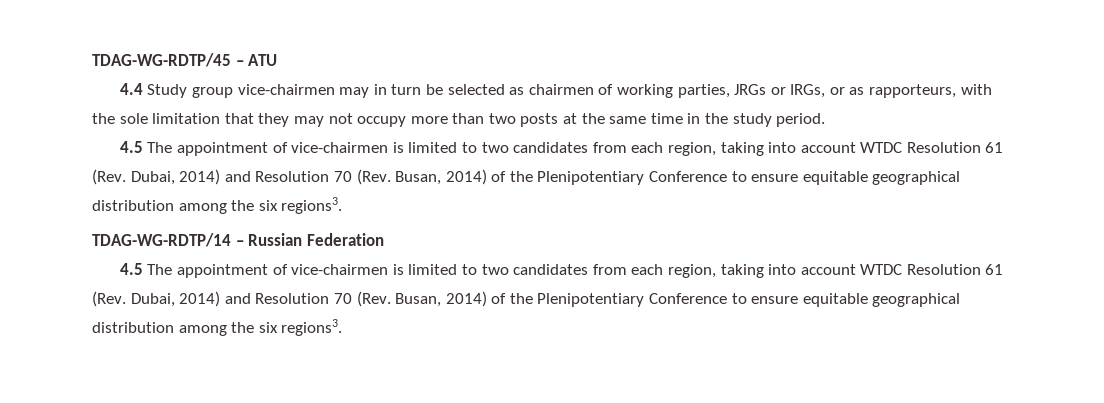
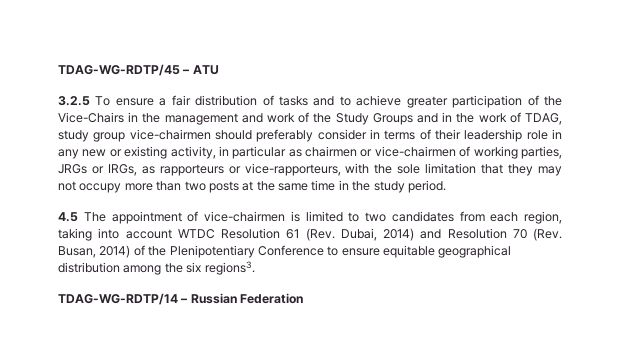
- 4.4 Study group vice-chairmen may in turn be selected as chairmen of working parties, JRGs or IRGs, or as rapporteurs, with the sole limitation that they may not occupy more than two posts at the same time in the study period.
+ 3.2.5 To ensure a fair distribution of tasks and to achieve greater participation of the Vice-Chairs in the management and work of the Study Groups and in the work of TDAG, study group vice-chairmen should preferably consider in terms of their leadership role in any new or existing activity, in particular as chairmen or vice-chairmen of working parties, JRGs or IRGs, as rapporteurs or vice-rapporteurs, with the sole limitation that they may not occupy more than two posts at the same time in the study period.
  TDAG-WG-RDTP/14 – Russian Federation
- 4.5 The appointment of vice-chairmen is limited to two candidates from each region, taking into account WTDC Resolution 61 (Rev. Dubai, 2014) and Resolution 70 (Rev. Busan, 2014) of the Plenipotentiary Conference to ensure equitable geographical distribution among the six regions3.

